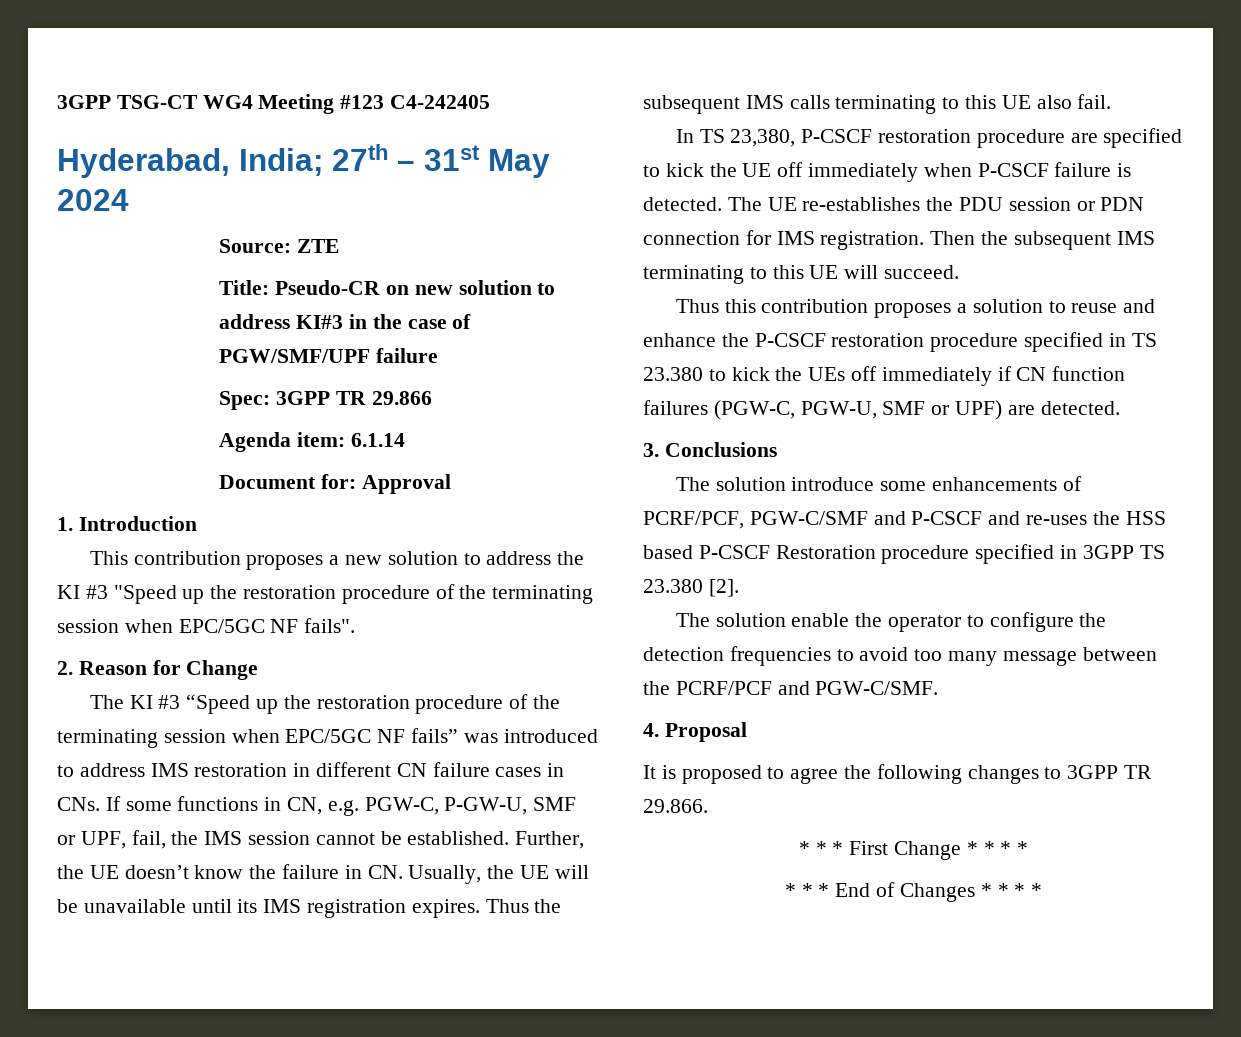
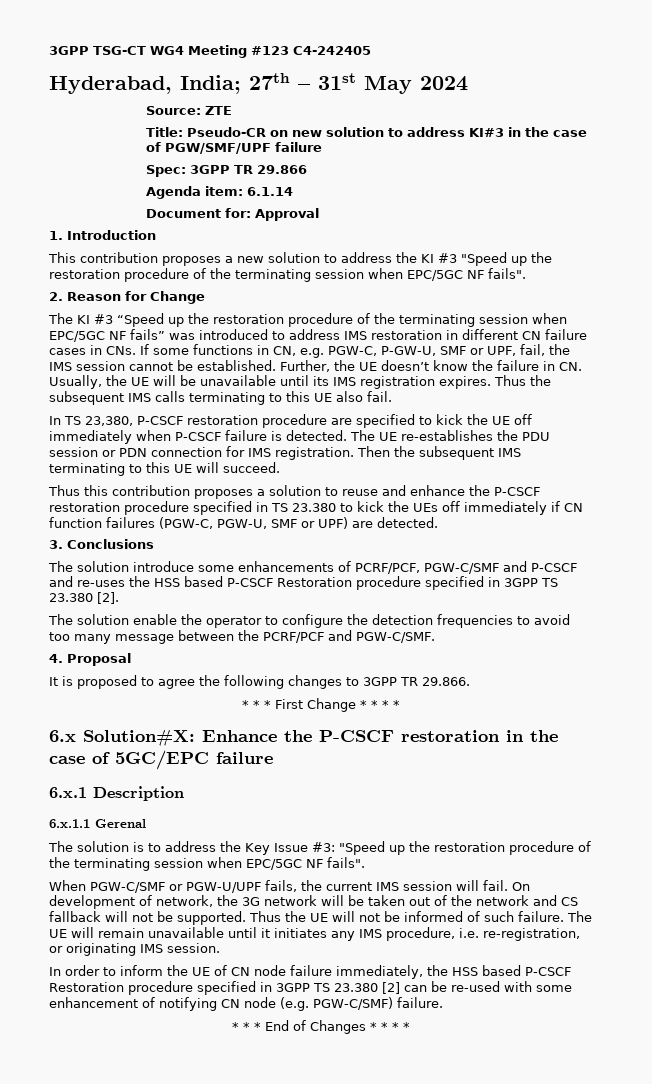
+ 6.x Solution#X: Enhance the P-CSCF restoration in the case of 5GC/EPC failure
+ 6.x.1 Description
+ 6.x.1.1 Gerenal
+ The solution is to address the Key Issue #3: "Speed up the restoration procedure of the terminating session when EPC/5GC NF fails".
+ When PGW-C/SMF or PGW-U/UPF fails, the current IMS session will fail. On development of network, the 3G network will be taken out of the network and CS fallback will not be supported. Thus the UE will not be informed of such failure. The UE will remain unavailable until it initiates any IMS procedure, i.e. re-registration, or originating IMS session.
+ In order to inform the UE of CN node failure immediately, the HSS based P-CSCF Restoration procedure specified in 3GPP TS 23.380 [2] can be re-used with some enhancement of notifying CN node (e.g. PGW-C/SMF) failure.

